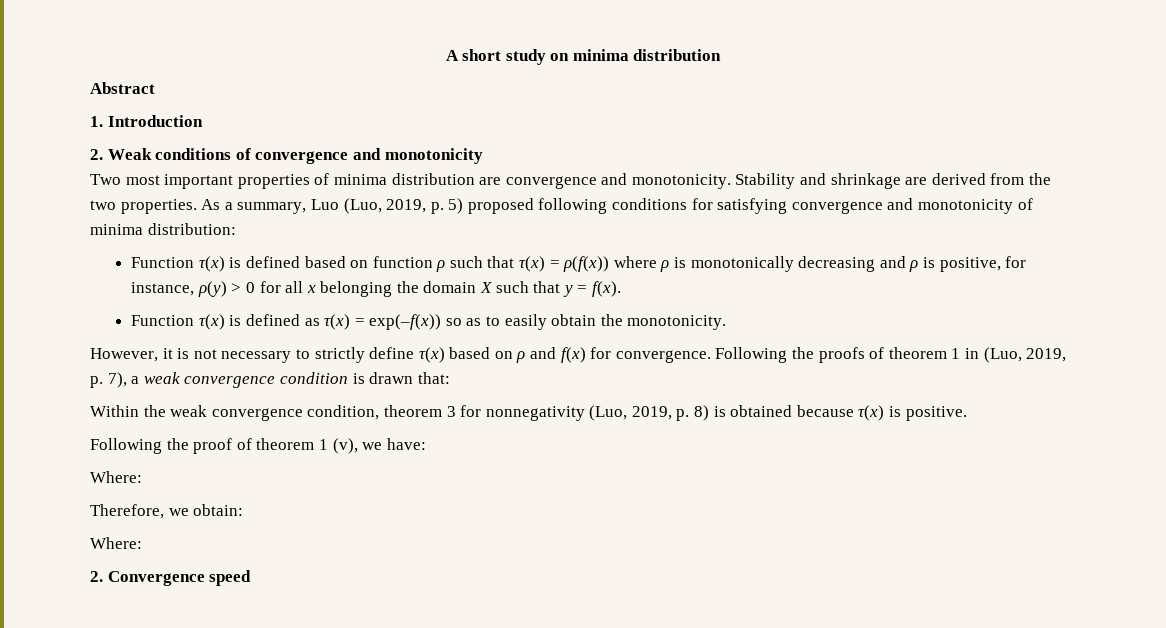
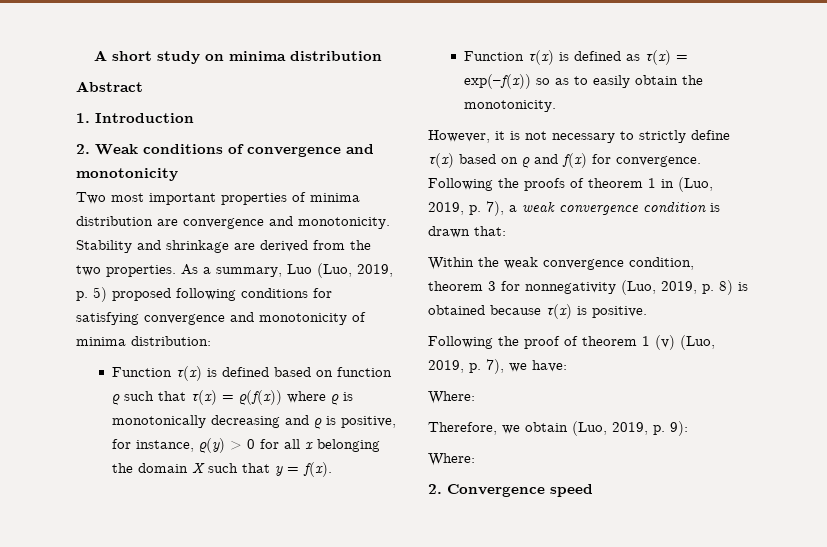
- Following the proof of theorem 1 (v), we have:
+ Following the proof of theorem 1 (v) (Luo, 2019, p. 7), we have:
- Therefore, we obtain:
+ Therefore, we obtain (Luo, 2019, p. 9):

